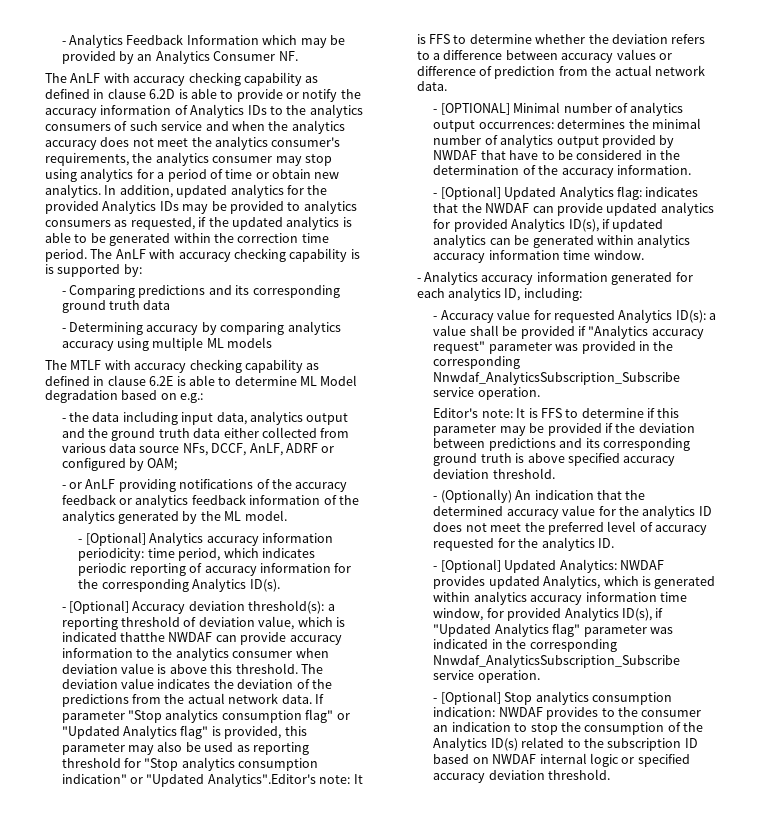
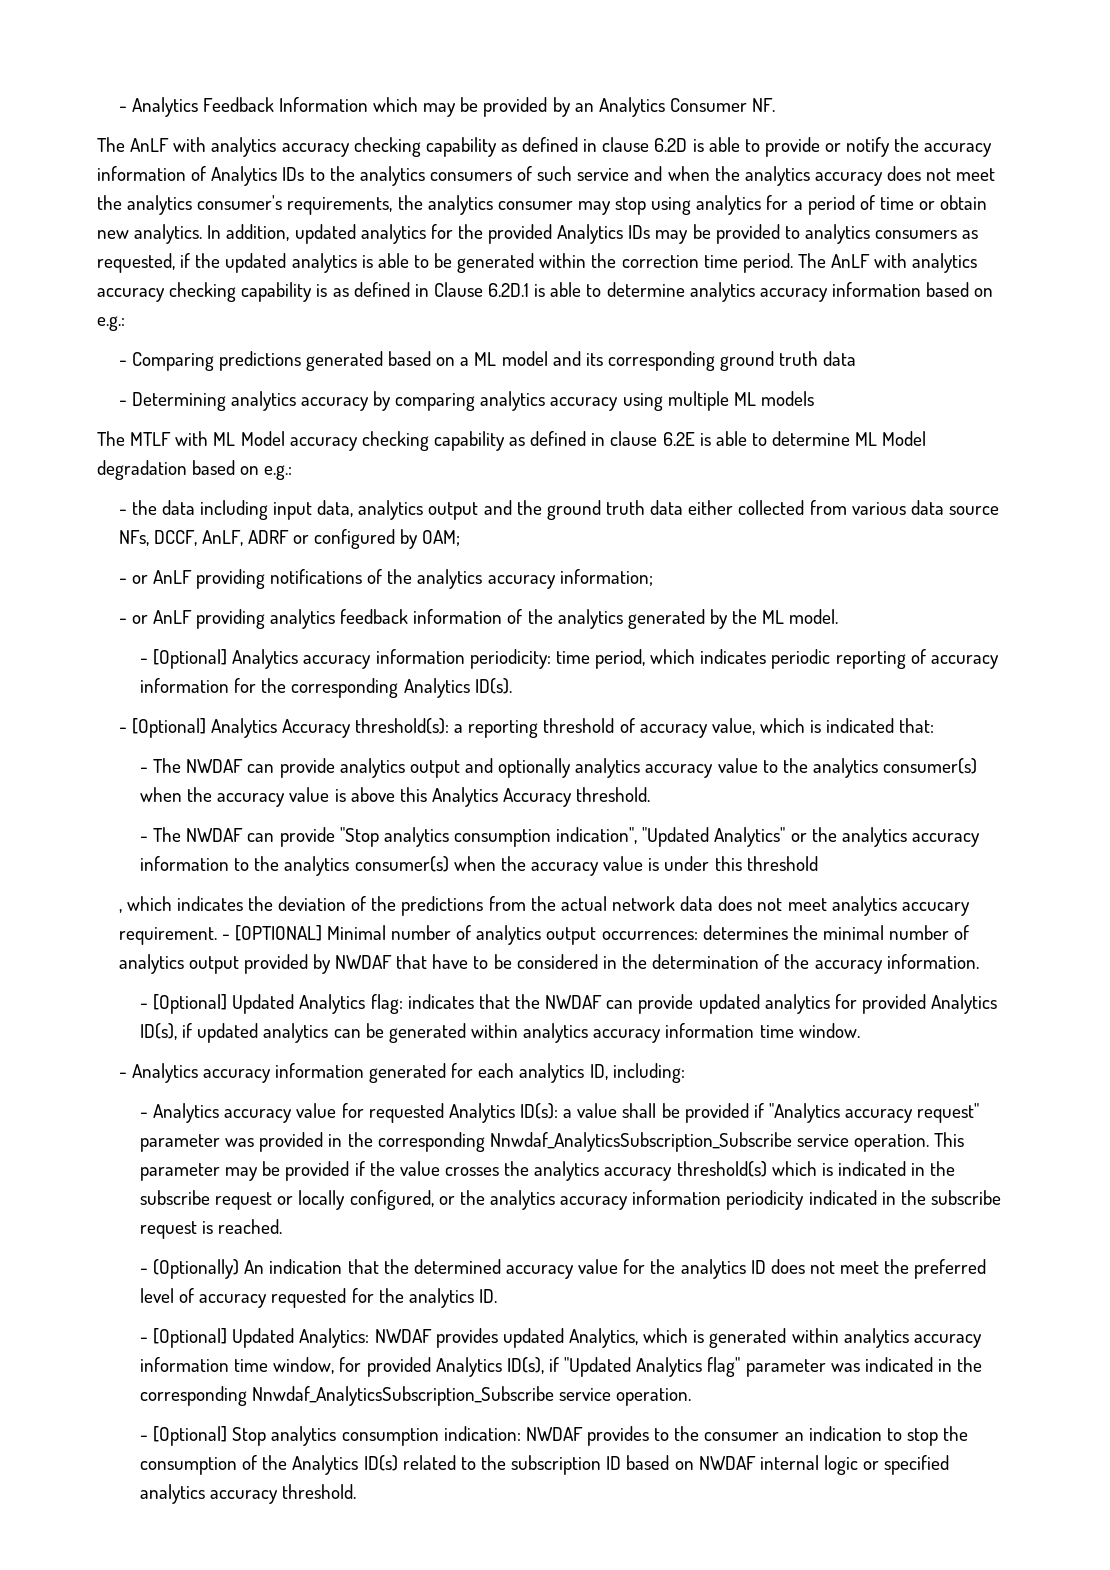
- The AnLF with accuracy checking capability as defined in clause 6.2D is able to provide or notify the accuracy information of Analytics IDs to the analytics consumers of such service and when the analytics accuracy does not meet the analytics consumer's requirements, the analytics consumer may stop using analytics for a period of time or obtain new analytics.
+ The AnLF with analytics accuracy checking capability as defined in clause 6.2D is able to provide or notify the accuracy information of Analytics IDs to the analytics consumers of such service and when the analytics accuracy does not meet the analytics consumer's requirements, the analytics consumer may stop using analytics for a period of time or obtain new analytics.
- The AnLF with accuracy checking capability is is supported by:
- - Comparing predictions and its corresponding ground truth data
+ The AnLF with analytics accuracy checking capability is as defined in Clause 6.2D.1 is able to determine analytics accuracy information based on e.g.:
+ - Comparing predictions generated based on a ML model and its corresponding ground truth data
- - Determining accuracy by comparing analytics accuracy using multiple ML models
+ - Determining analytics accuracy by comparing analytics accuracy using multiple ML models
- The MTLF with accuracy checking capability as defined in clause 6.2E is able to determine ML Model degradation based on e.g.:
+ The MTLF with ML Model accuracy checking capability as defined in clause 6.2E is able to determine ML Model degradation based on e.g.:
- - or AnLF providing notifications of the accuracy feedback or analytics feedback information of the analytics generated by the ML model.
+ - or AnLF providing notifications of the analytics accuracy information;
+ - or AnLF providing analytics feedback information of the analytics generated by the ML model.
- - [Optional] Accuracy deviation threshold(s): a reporting threshold of deviation value, which is indicated thatthe NWDAF can provide accuracy information to the analytics consumer when deviation value is above this threshold. The deviation value indicates the deviation of the predictions from the actual network data. If parameter "Stop analytics consumption flag" or "Updated Analytics flag" is provided, this parameter may also be used as reporting threshold for "Stop analytics consumption indication" or "Updated Analytics".Editor's note: It is FFS to determine whether the deviation refers to a difference between accuracy values or difference of prediction from the actual network data.
- - [OPTIONAL] Minimal number of analytics output occurrences: determines the minimal number of analytics output provided by NWDAF that have to be considered in the determination of the accuracy information.
+ - [Optional] Analytics Accuracy threshold(s): a reporting threshold of accuracy value, which is indicated that:
+ - The NWDAF can provide analytics output and optionally analytics accuracy value to the analytics consumer(s) when the accuracy value is above this Analytics Accuracy threshold.
+ - The NWDAF can provide "Stop analytics consumption indication", "Updated Analytics" or the analytics accuracy information to the analytics consumer(s) when the accuracy value is under this threshold
+ , which indicates the deviation of the predictions from the actual network data does not meet analytics accucary requirement. - [OPTIONAL] Minimal number of analytics output occurrences: determines the minimal number of analytics output provided by NWDAF that have to be considered in the determination of the accuracy information.
- - Accuracy value for requested Analytics ID(s): a value shall be provided if "Analytics accuracy request" parameter was provided in the corresponding Nnwdaf_AnalyticsSubscription_Subscribe service operation.
- Editor's note: It is FFS to determine if this parameter may be provided if the deviation between predictions and its corresponding ground truth is above specified accuracy deviation threshold.
+ - Analytics accuracy value for requested Analytics ID(s): a value shall be provided if "Analytics accuracy request" parameter was provided in the corresponding Nnwdaf_AnalyticsSubscription_Subscribe service operation. This parameter may be provided if the value crosses the analytics accuracy threshold(s) which is indicated in the subscribe request or locally configured, or the analytics accuracy information periodicity indicated in the subscribe request is reached.
- - [Optional] Stop analytics consumption indication: NWDAF provides to the consumer an indication to stop the consumption of the Analytics ID(s) related to the subscription ID based on NWDAF internal logic or specified accuracy deviation threshold.
+ - [Optional] Stop analytics consumption indication: NWDAF provides to the consumer an indication to stop the consumption of the Analytics ID(s) related to the subscription ID based on NWDAF internal logic or specified analytics accuracy threshold.

